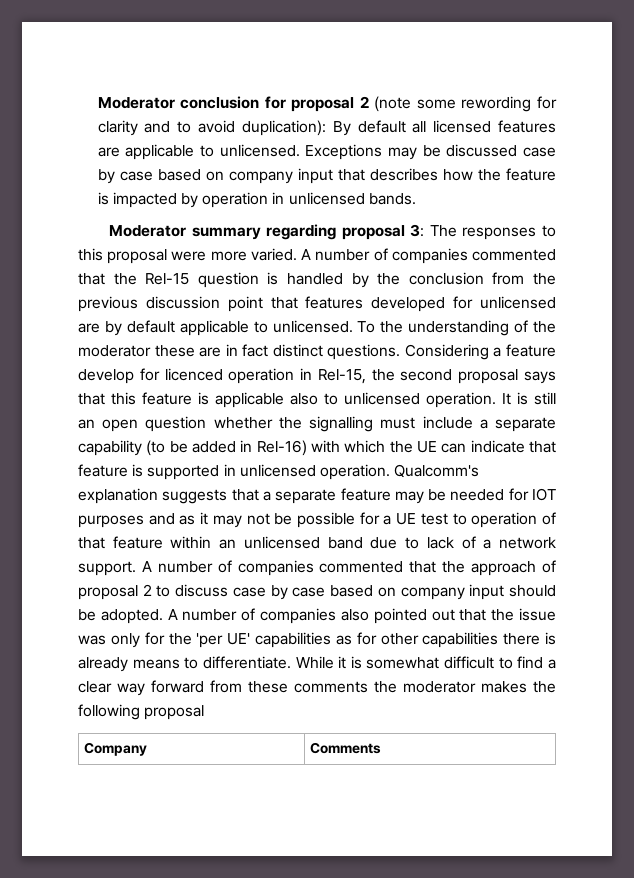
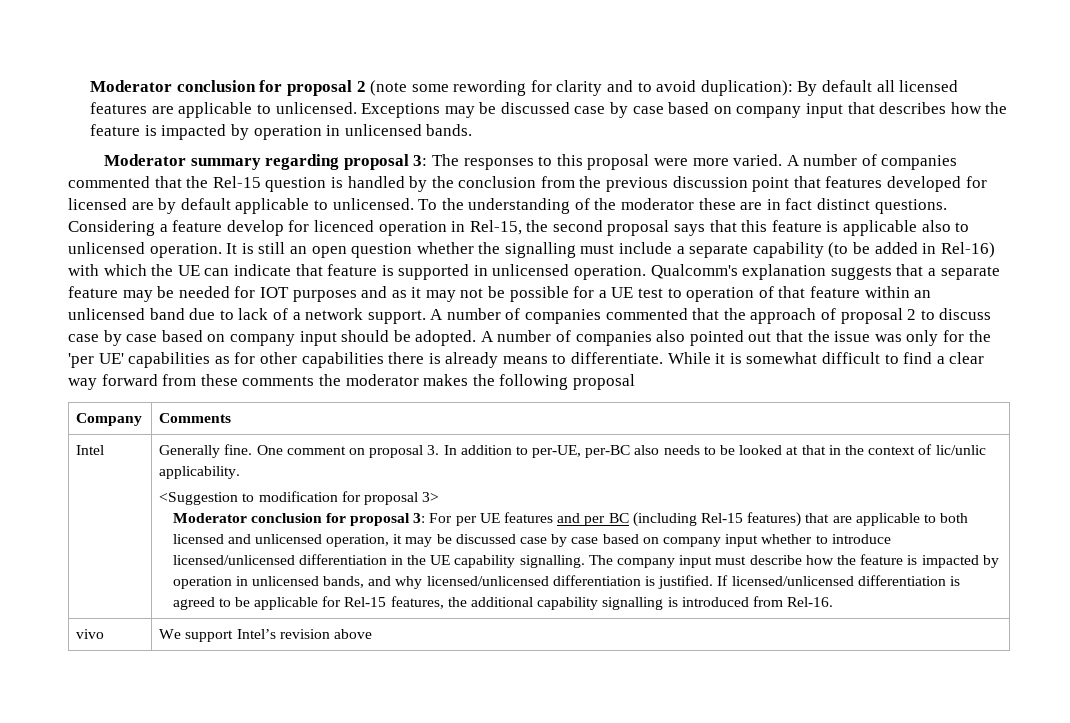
- A number of companies commented that the Rel-15 question is handled by the conclusion from the previous discussion point that features developed for unlicensed are by default applicable to unlicensed.
+ A number of companies commented that the Rel-15 question is handled by the conclusion from the previous discussion point that features developed for licensed are by default applicable to unlicensed.
+ Intel | Generally fine. One comment on proposal 3. In addition to per-UE, per-BC also needs to be looked at that in the context of lic/unlic applicability.
+ <Suggestion to modification for proposal 3>
+ Moderator conclusion for proposal 3: For per UE features and per BC (including Rel-15 features) that are applicable to both licensed and unlicensed operation, it may be discussed case by case based on company input whether to introduce licensed/unlicensed differentiation in the UE capability signalling. The company input must describe how the feature is impacted by operation in unlicensed bands, and why licensed/unlicensed differentiation is justified. If licensed/unlicensed differentiation is agreed to be applicable for Rel-15 features, the additional capability signalling is introduced from Rel-16.
+ vivo | We support Intel’s revision above

